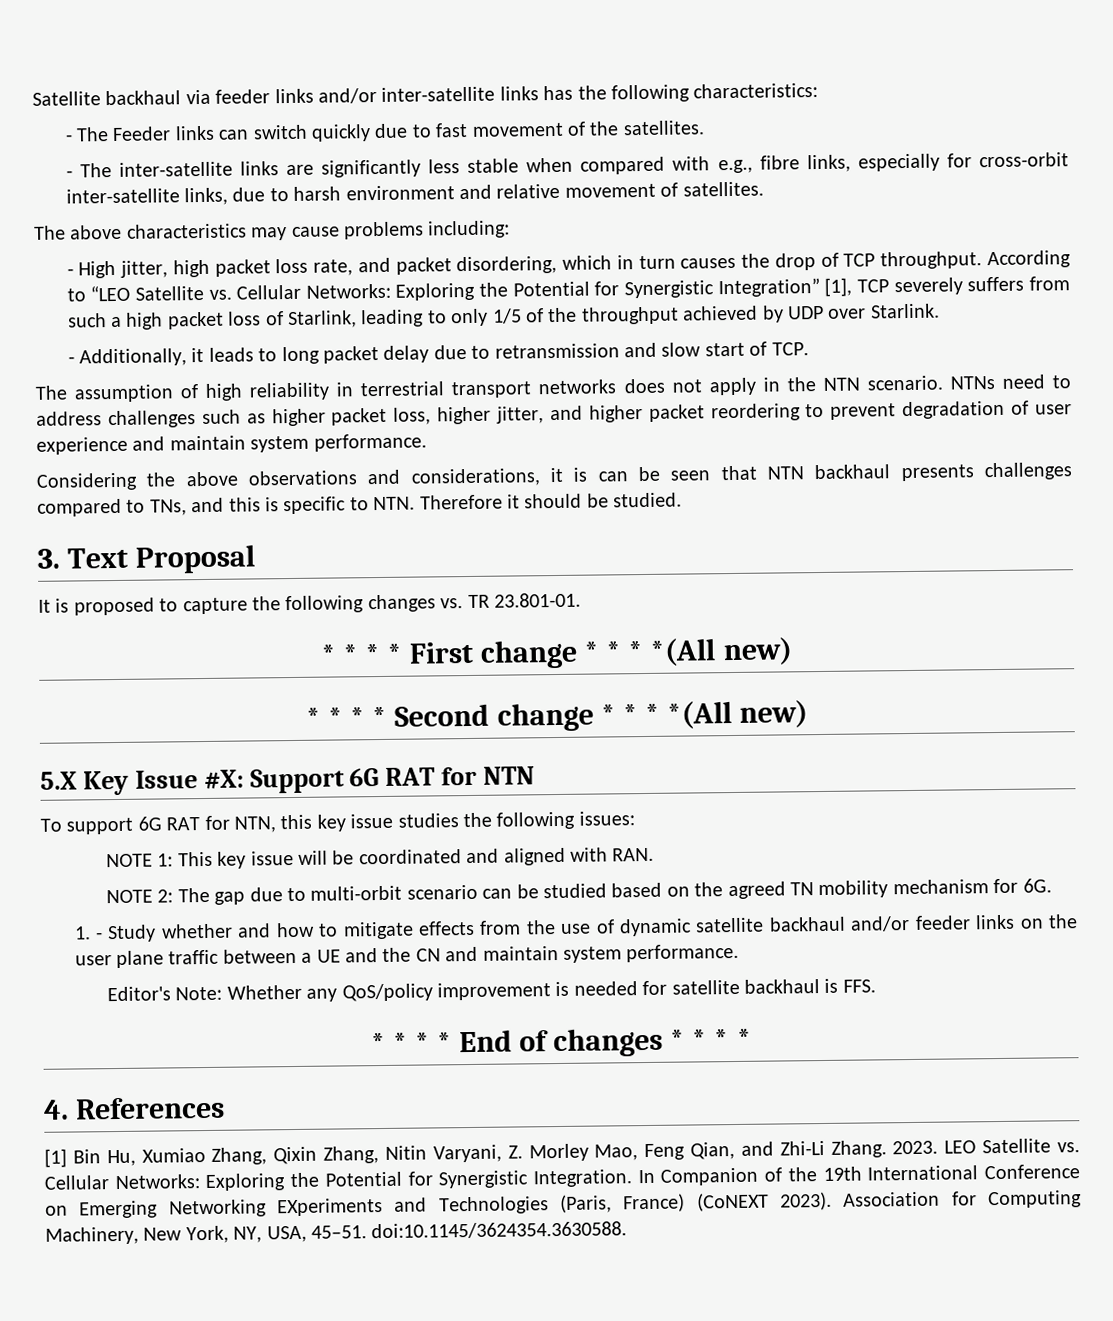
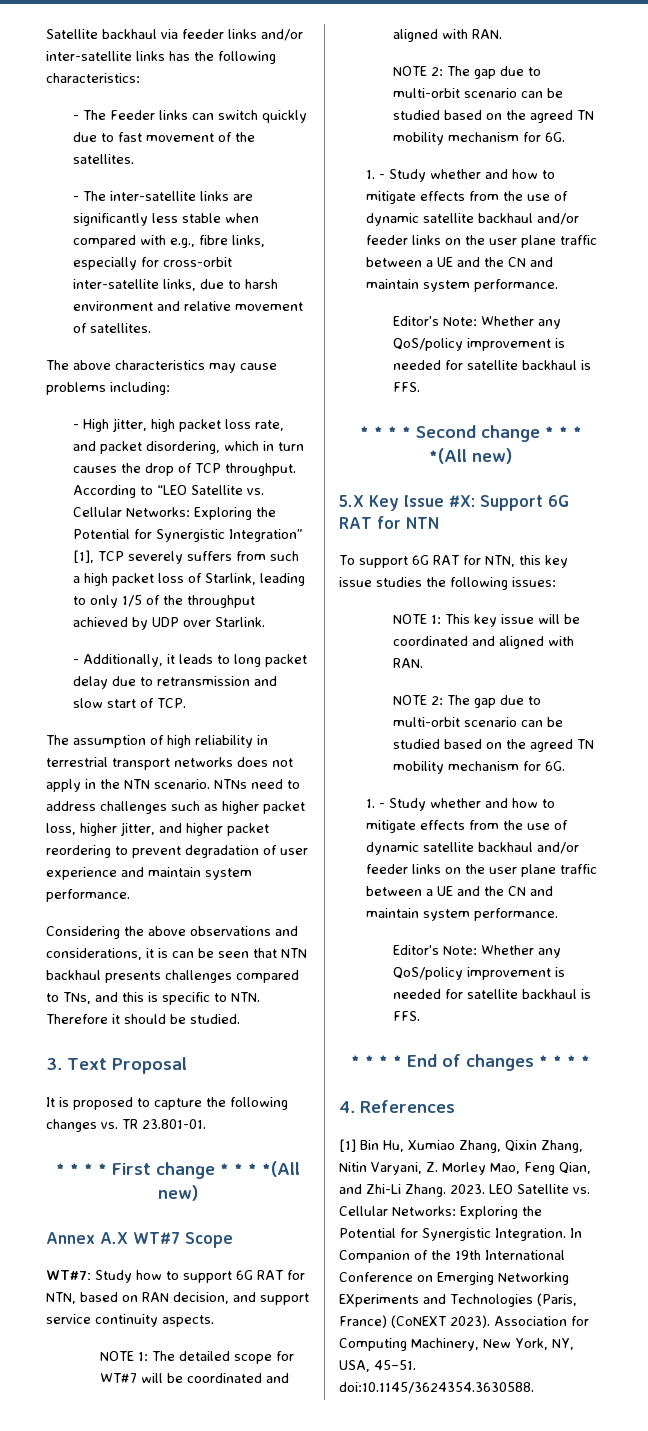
+ Annex A.X WT#7 Scope
+ WT#7: Study how to support 6G RAT for NTN, based on RAN decision, and support service continuity aspects.
+ NOTE 1: The detailed scope for WT#7 will be coordinated and aligned with RAN.
+ NOTE 2: The gap due to multi-orbit scenario can be studied based on the agreed TN mobility mechanism for 6G.
+ 1. - Study whether and how to mitigate effects from the use of dynamic satellite backhaul and/or feeder links on the user plane traffic between a UE and the CN and maintain system performance.
+ Editor's Note: Whether any QoS/policy improvement is needed for satellite backhaul is FFS.

